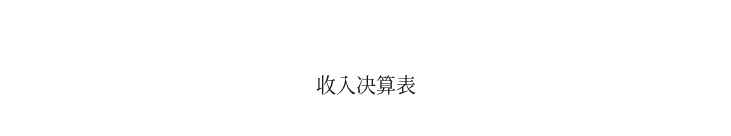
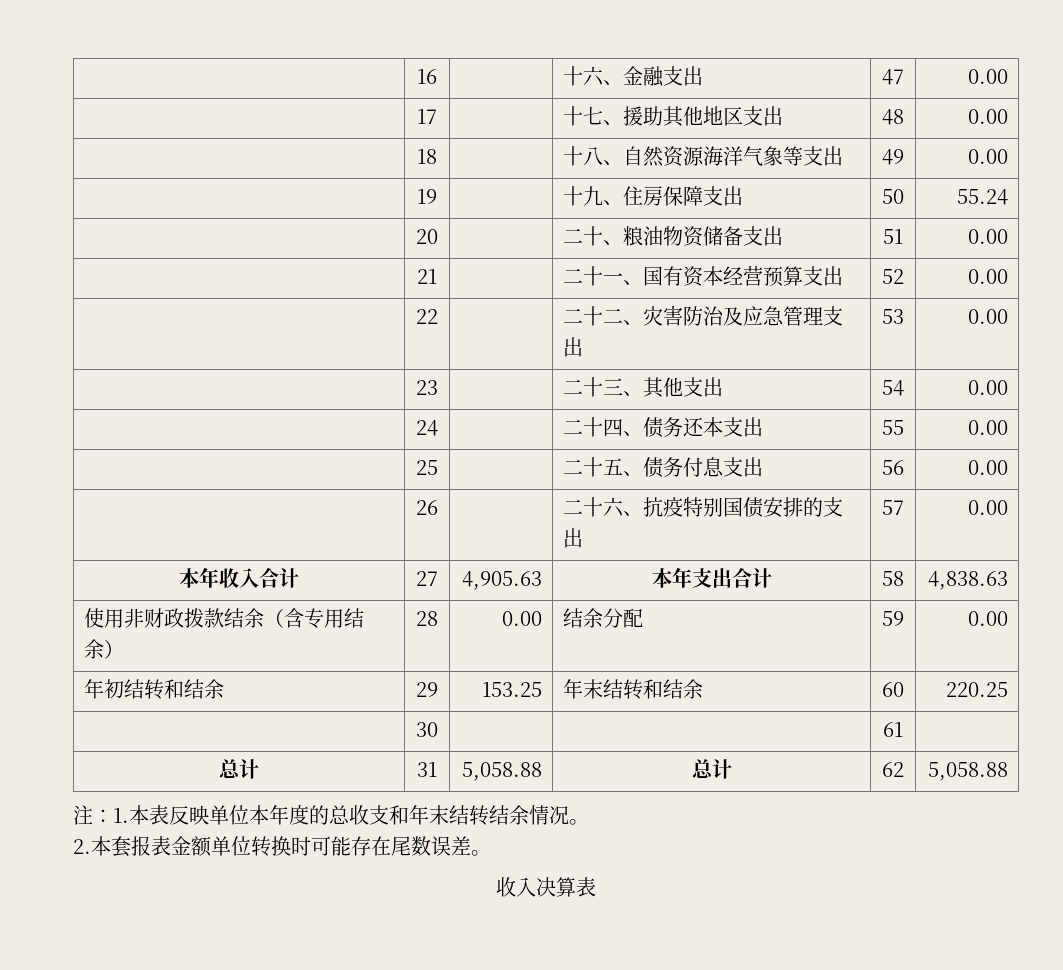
+ | 16 | | 十六、金融支出 | 47 | 0.00
+ | 17 | | 十七、援助其他地区支出 | 48 | 0.00
+ | 18 | | 十八、自然资源海洋气象等支出 | 49 | 0.00
+ | 19 | | 十九、住房保障支出 | 50 | 55.24
+ | 20 | | 二十、粮油物资储备支出 | 51 | 0.00
+ | 21 | | 二十一、国有资本经营预算支出 | 52 | 0.00
+ | 22 | | 二十二、灾害防治及应急管理支出 | 53 | 0.00
+ | 23 | | 二十三、其他支出 | 54 | 0.00
+ | 24 | | 二十四、债务还本支出 | 55 | 0.00
+ | 25 | | 二十五、债务付息支出 | 56 | 0.00
+ | 26 | | 二十六、抗疫特别国债安排的支出 | 57 | 0.00
+ 本年收入合计 | 27 | 4,905.63 | 本年支出合计 | 58 | 4,838.63
+ 使用非财政拨款结余（含专用结余） | 28 | 0.00 | 结余分配 | 59 | 0.00
+ 年初结转和结余 | 29 | 153.25 | 年末结转和结余 | 60 | 220.25
+ | 30 | | | 61 |
+ 总计 | 31 | 5,058.88 | 总计 | 62 | 5,058.88
+ 注：1.本表反映单位本年度的总收支和年末结转结余情况。
+ 2.本套报表金额单位转换时可能存在尾数误差。

